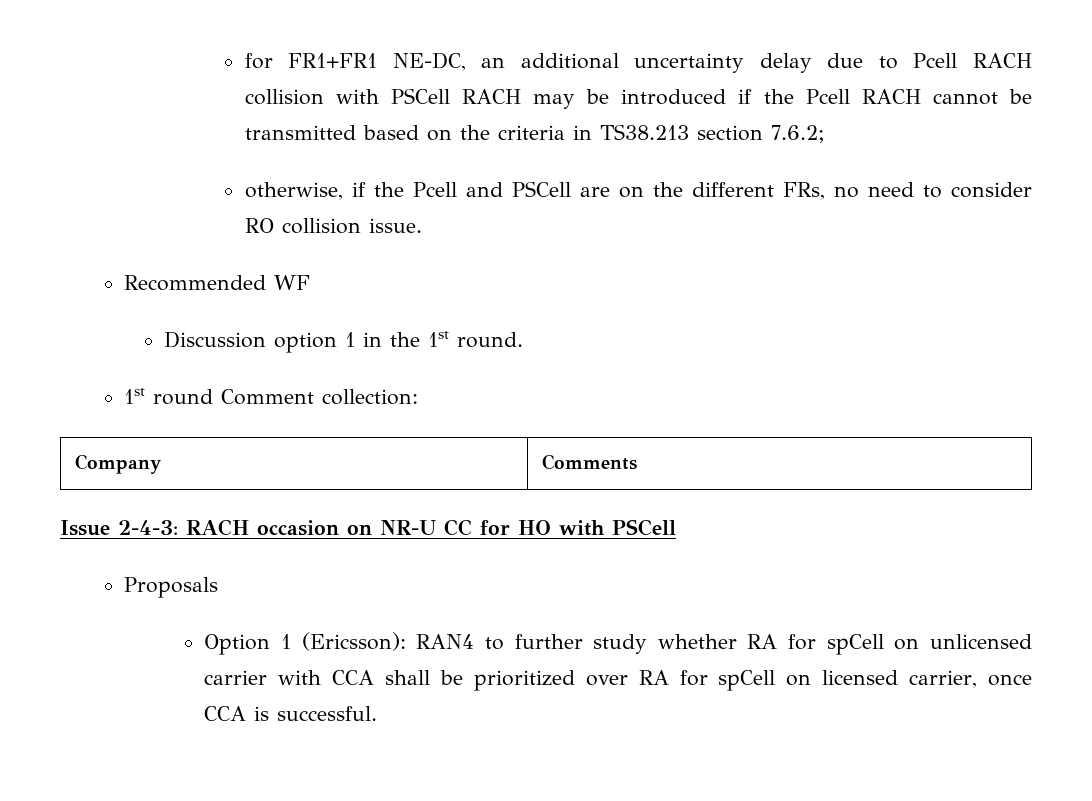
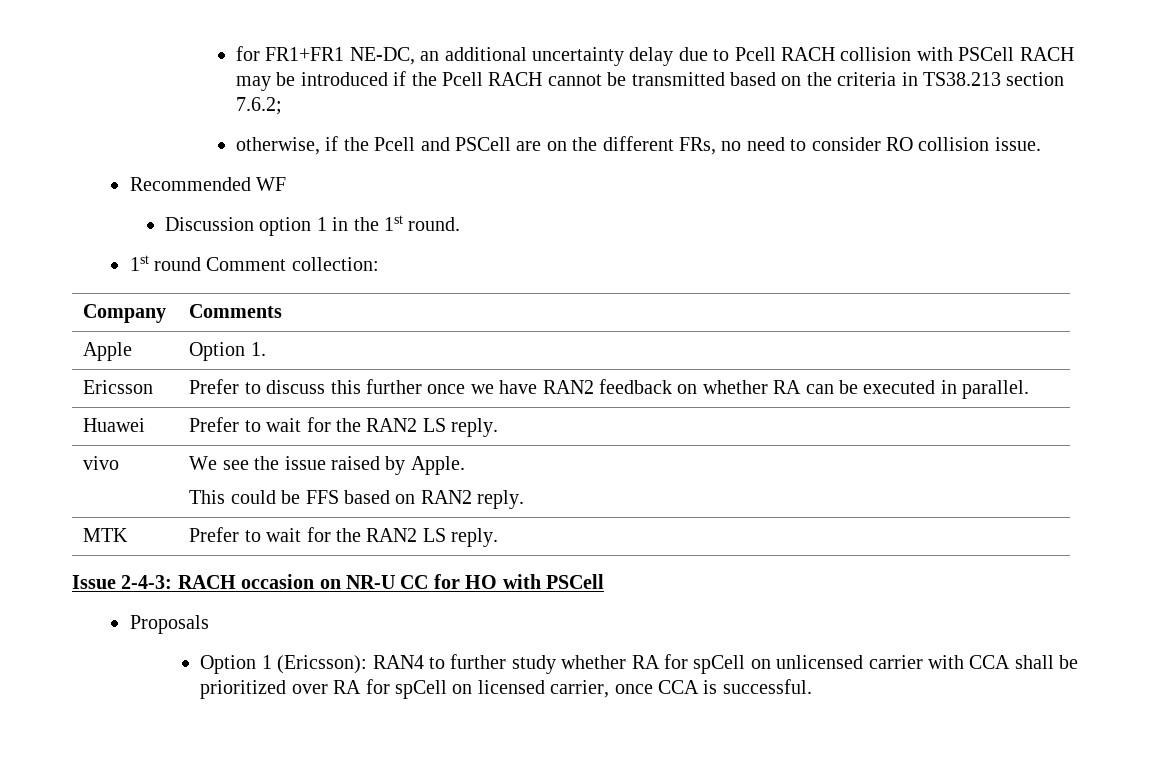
+ Apple | Option 1.
+ Ericsson | Prefer to discuss this further once we have RAN2 feedback on whether RA can be executed in parallel.
+ Huawei | Prefer to wait for the RAN2 LS reply.
+ vivo | We see the issue raised by Apple.
+ This could be FFS based on RAN2 reply.
+ MTK | Prefer to wait for the RAN2 LS reply.

